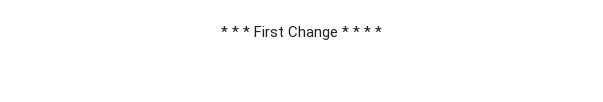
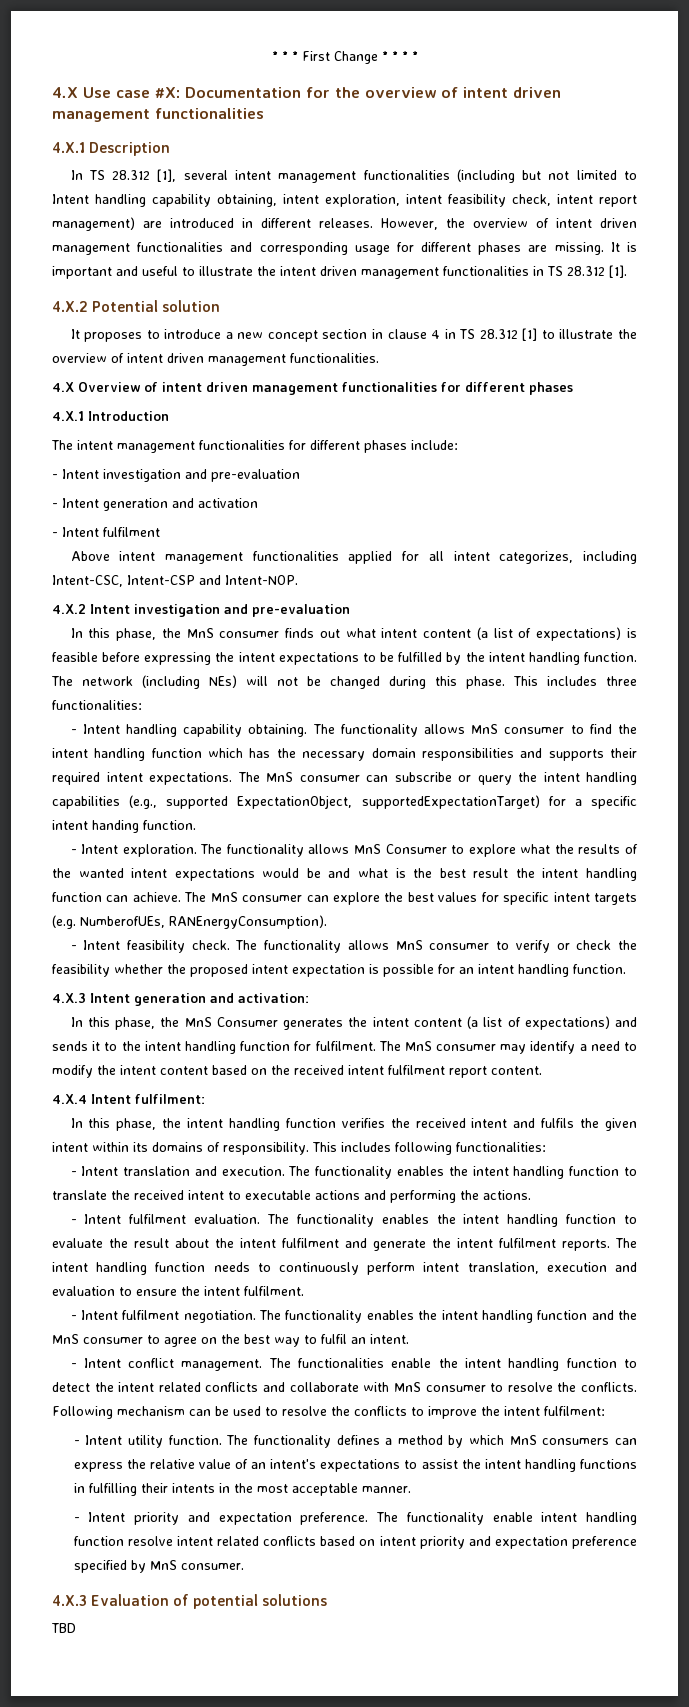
+ 4.X Use case #X: Documentation for the overview of intent driven management functionalities
+ 4.X.1 Description
+ In TS 28.312 [1], several intent management functionalities (including but not limited to Intent handling capability obtaining, intent exploration, intent feasibility check, intent report management) are introduced in different releases. However, the overview of intent driven management functionalities and corresponding usage for different phases are missing. It is important and useful to illustrate the intent driven management functionalities in TS 28.312 [1].
+ 4.X.2 Potential solution
+ It proposes to introduce a new concept section in clause 4 in TS 28.312 [1] to illustrate the overview of intent driven management functionalities.
+ 4.X Overview of intent driven management functionalities for different phases
+ 4.X.1 Introduction
+ The intent management functionalities for different phases include:
+ - Intent investigation and pre-evaluation
+ - Intent generation and activation
+ - Intent fulfilment
+ Above intent management functionalities applied for all intent categorizes, including Intent-CSC, Intent-CSP and Intent-NOP.
+ 4.X.2 Intent investigation and pre-evaluation
+ In this phase, the MnS consumer finds out what intent content (a list of expectations) is feasible before expressing the intent expectations to be fulfilled by the intent handling function. The network (including NEs) will not be changed during this phase. This includes three functionalities:
+ - Intent handling capability obtaining. The functionality allows MnS consumer to find the intent handling function which has the necessary domain responsibilities and supports their required intent expectations. The MnS consumer can subscribe or query the intent handling capabilities (e.g., supported ExpectationObject, supportedExpectationTarget) for a specific intent handing function.
+ - Intent exploration. The functionality allows MnS Consumer to explore what the results of the wanted intent expectations would be and what is the best result the intent handling function can achieve. The MnS consumer can explore the best values for specific intent targets (e.g. NumberofUEs, RANEnergyConsumption).
+ - Intent feasibility check. The functionality allows MnS consumer to verify or check the feasibility whether the proposed intent expectation is possible for an intent handling function.
+ 4.X.3 Intent generation and activation:
+ In this phase, the MnS Consumer generates the intent content (a list of expectations) and sends it to the intent handling function for fulfilment. The MnS consumer may identify a need to modify the intent content based on the received intent fulfilment report content.
+ 4.X.4 Intent fulfilment:
+ In this phase, the intent handling function verifies the received intent and fulfils the given intent within its domains of responsibility. This includes following functionalities:
+ - Intent translation and execution. The functionality enables the intent handling function to translate the received intent to executable actions and performing the actions.
+ - Intent fulfilment evaluation. The functionality enables the intent handling function to evaluate the result about the intent fulfilment and generate the intent fulfilment reports. The intent handling function needs to continuously perform intent translation, execution and evaluation to ensure the intent fulfilment.
+ - Intent fulfilment negotiation. The functionality enables the intent handling function and the MnS consumer to agree on the best way to fulfil an intent.
+ - Intent conflict management. The functionalities enable the intent handling function to detect the intent related conflicts and collaborate with MnS consumer to resolve the conflicts. Following mechanism can be used to resolve the conflicts to improve the intent fulfilment:
+ - Intent utility function. The functionality defines a method by which MnS consumers can express the relative value of an intent's expectations to assist the intent handling functions in fulfilling their intents in the most acceptable manner.
+ - Intent priority and expectation preference. The functionality enable intent handling function resolve intent related conflicts based on intent priority and expectation preference specified by MnS consumer.
+ 4.X.3 Evaluation of potential solutions
+ TBD

